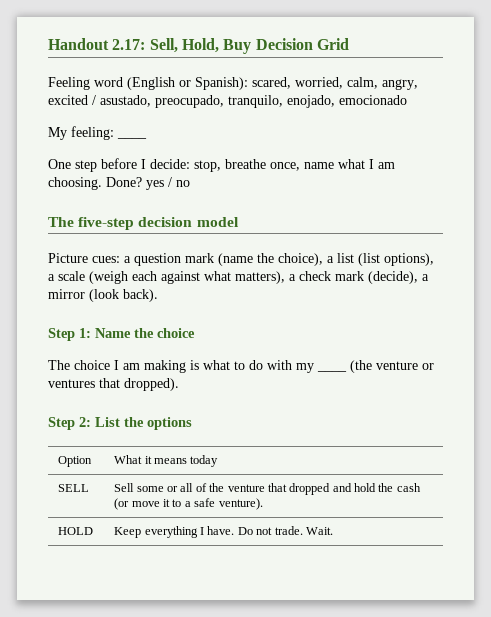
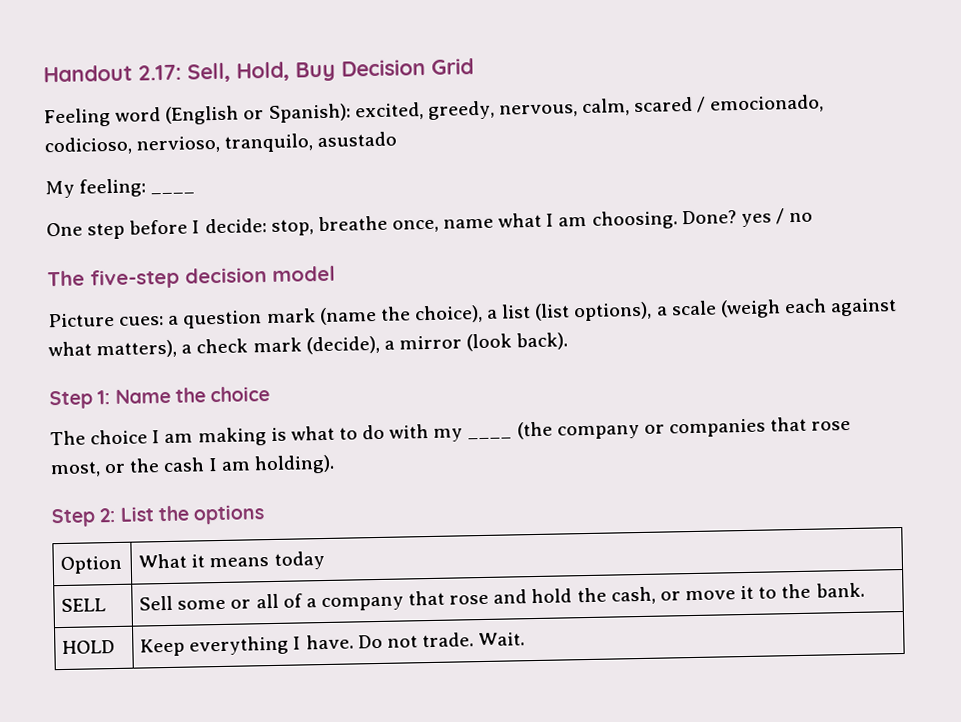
- Feeling word (English or Spanish): scared, worried, calm, angry, excited / asustado, preocupado, tranquilo, enojado, emocionado
+ Feeling word (English or Spanish): excited, greedy, nervous, calm, scared / emocionado, codicioso, nervioso, tranquilo, asustado
- The choice I am making is what to do with my ____ (the venture or ventures that dropped).
+ The choice I am making is what to do with my ____ (the company or companies that rose most, or the cash I am holding).
- SELL | Sell some or all of the venture that dropped and hold the cash (or move it to a safe venture).
+ SELL | Sell some or all of a company that rose and hold the cash, or move it to the bank.

